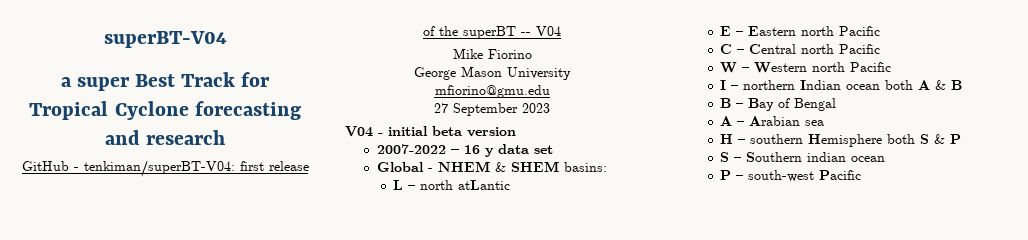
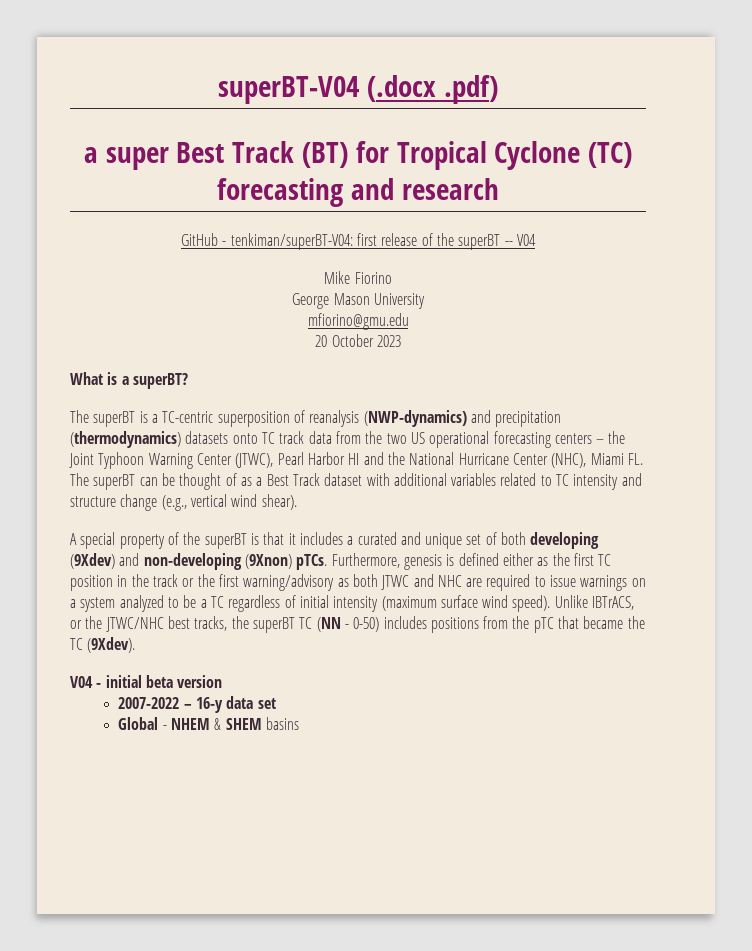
- superBT-V04
+ superBT-V04 (.docx .pdf)
- a super Best Track for Tropical Cyclone forecasting and research
+ a super Best Track (BT) for Tropical Cyclone (TC) forecasting and research
- 27 September 2023
+ 20 October 2023
+ What is a superBT?
+ The superBT is a TC-centric superposition of reanalysis (NWP-dynamics) and precipitation (thermodynamics) datasets onto TC track data from the two US operational forecasting centers – the Joint Typhoon Warning Center (JTWC), Pearl Harbor HI and the National Hurricane Center (NHC), Miami FL. The superBT can be thought of as a Best Track dataset with additional variables related to TC intensity and structure change (e.g., vertical wind shear).
+ A special property of the superBT is that it includes a curated and unique set of both developing (9Xdev) and non-developing (9Xnon) pTCs. Furthermore, genesis is defined either as the first TC position in the track or the first warning/advisory as both JTWC and NHC are required to issue warnings on a system analyzed to be a TC regardless of initial intensity (maximum surface wind speed). Unlike IBTrACS, or the JTWC/NHC best tracks, the superBT TC (NN - 0-50) includes positions from the pTC that became the TC (9Xdev).
- 2007-2022 – 16 y data set
+ 2007-2022 – 16-y data set
- Global - NHEM & SHEM basins:
- L – north atLantic
- E – Eastern north Pacific
- C – Central north Pacific
- W – Western north Pacific
- I – northern Indian ocean both A & B
- B – Bay of Bengal
- A – Arabian sea
- H – southern Hemisphere both S & P
- S – Southern indian ocean
- P – south-west Pacific
+ Global - NHEM & SHEM basins

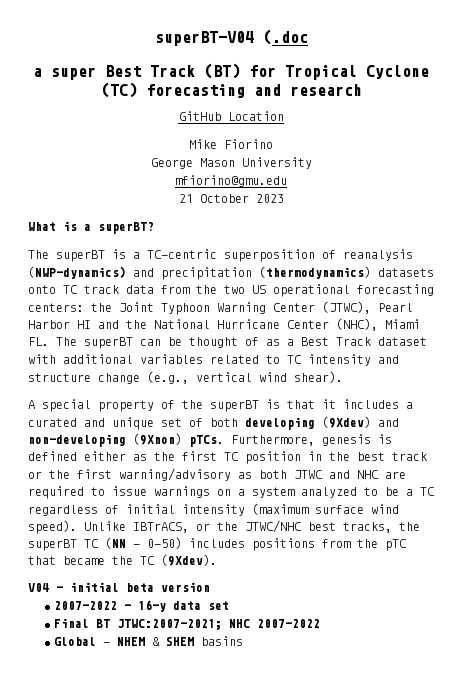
- superBT-V04 (.docx .pdf)
+ superBT-V04 (.doc
- GitHub - tenkiman/superBT-V04: first release of the superBT -- V04
+ GitHub Location
- 20 October 2023
+ 21 October 2023
- The superBT is a TC-centric superposition of reanalysis (NWP-dynamics) and precipitation (thermodynamics) datasets onto TC track data from the two US operational forecasting centers – the Joint Typhoon Warning Center (JTWC), Pearl Harbor HI and the National Hurricane Center (NHC), Miami FL. The superBT can be thought of as a Best Track dataset with additional variables related to TC intensity and structure change (e.g., vertical wind shear).
+ The superBT is a TC-centric superposition of reanalysis (NWP-dynamics) and precipitation (thermodynamics) datasets onto TC track data from the two US operational forecasting centers: the Joint Typhoon Warning Center (JTWC), Pearl Harbor HI and the National Hurricane Center (NHC), Miami FL. The superBT can be thought of as a Best Track dataset with additional variables related to TC intensity and structure change (e.g., vertical wind shear).
- Furthermore, genesis is defined either as the first TC position in the track or the first warning/advisory as both JTWC and NHC are required to issue warnings on a system analyzed to be a TC regardless of initial intensity (maximum surface wind speed).
+ Furthermore, genesis is defined either as the first TC position in the best track or the first warning/advisory as both JTWC and NHC are required to issue warnings on a system analyzed to be a TC regardless of initial intensity (maximum surface wind speed).
+ Final BT JTWC:2007-2021; NHC 2007-2022

